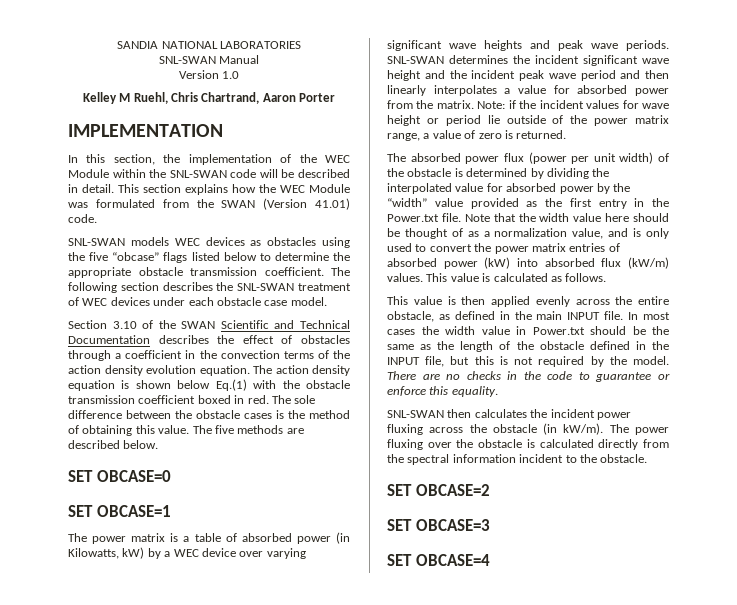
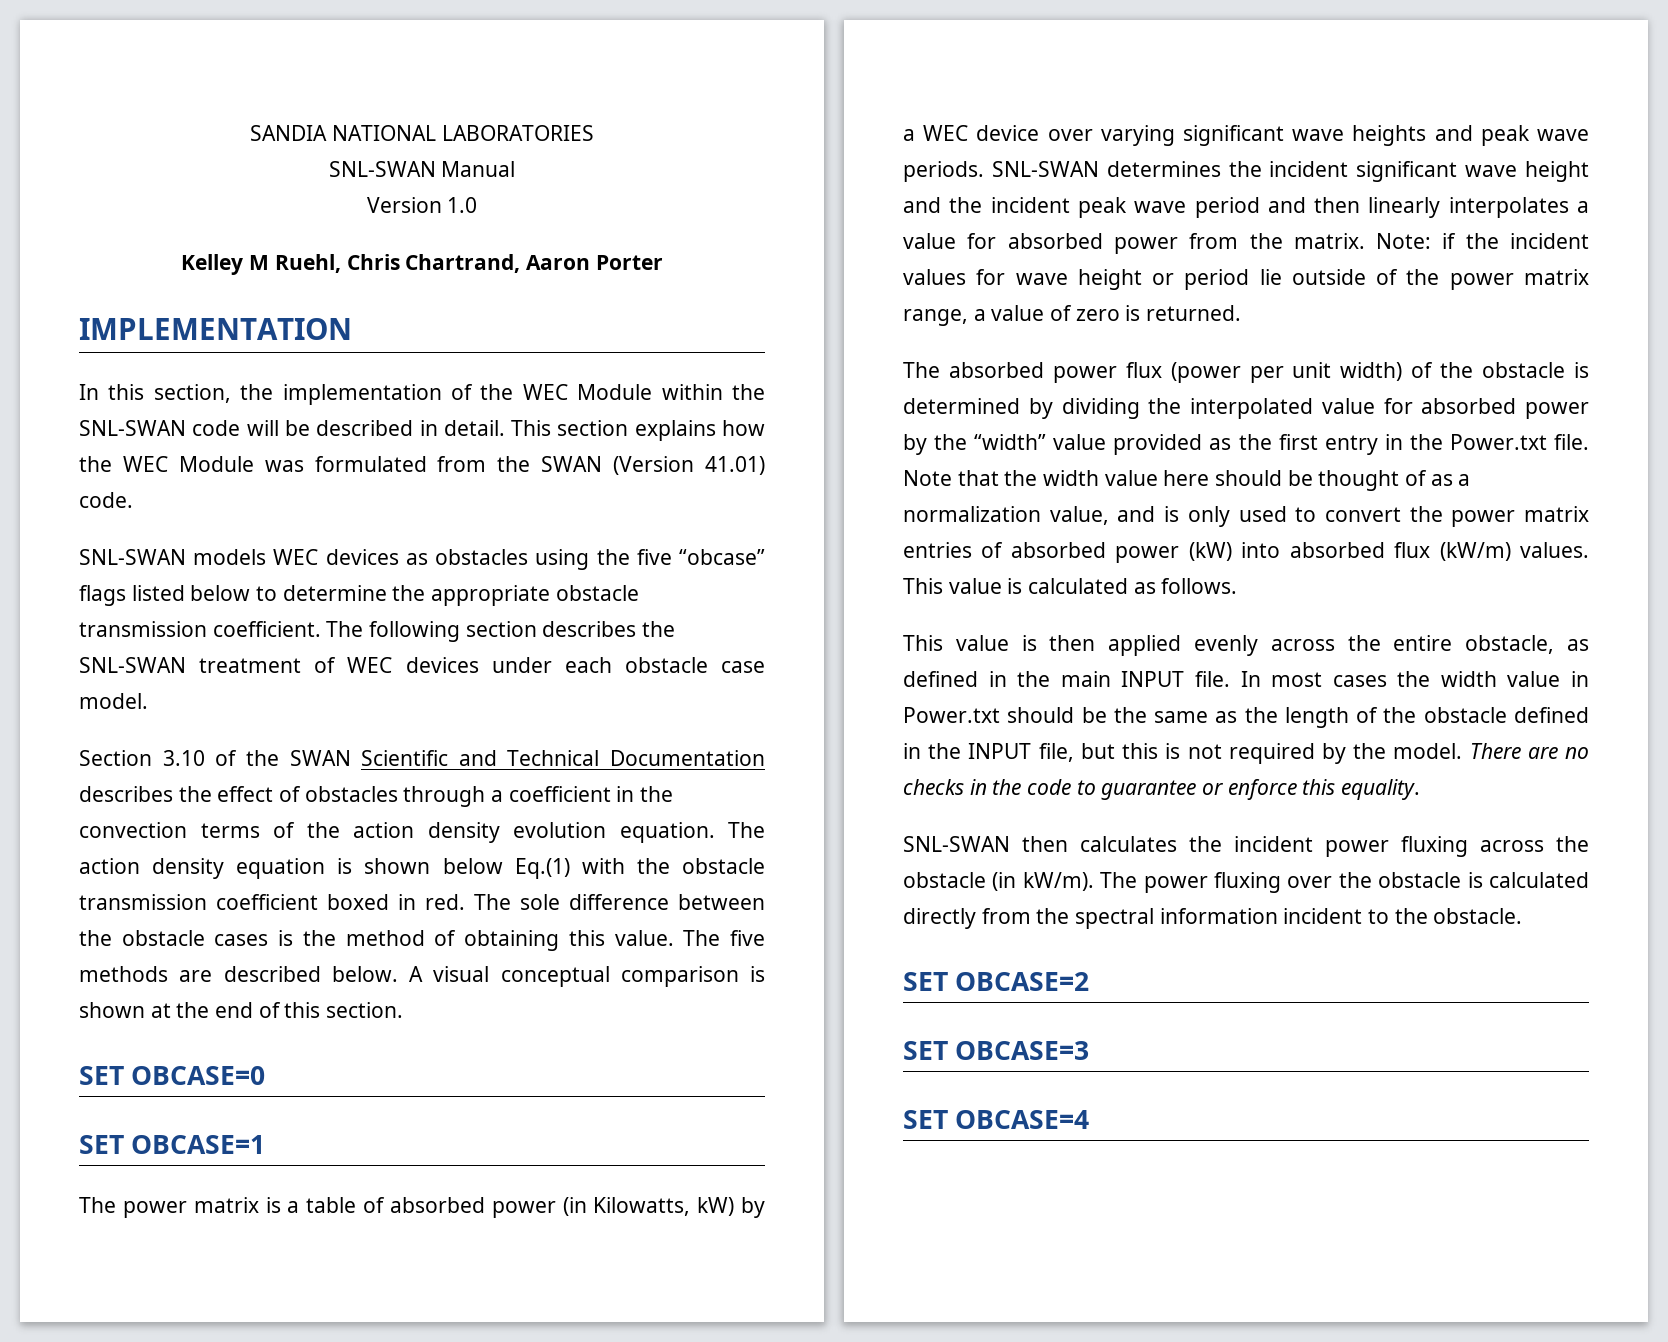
+ A visual conceptual comparison is shown at the end of this section.

